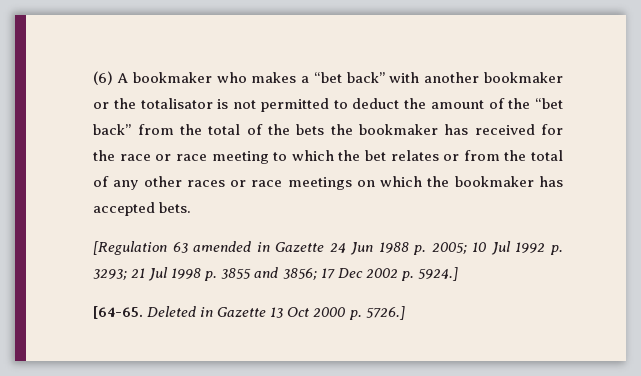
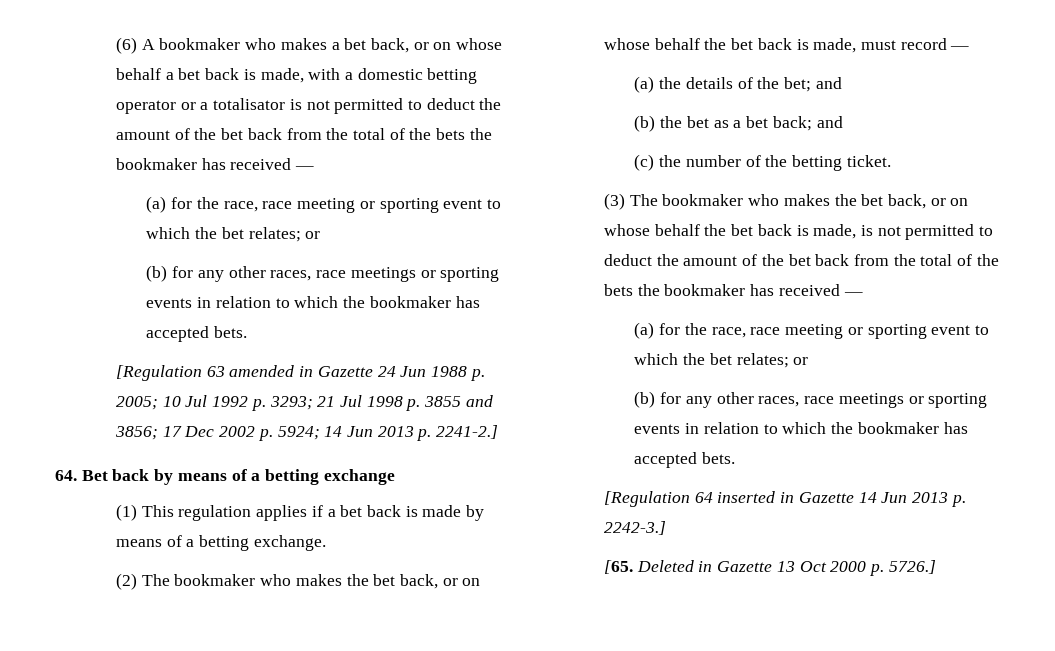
- (6) A bookmaker who makes a “bet back” with another bookmaker or the totalisator is not permitted to deduct the amount of the “bet back” from the total of the bets the bookmaker has received for the race or race meeting to which the bet relates or from the total of any other races or race meetings on which the bookmaker has accepted bets.
+ (6) A bookmaker who makes a bet back, or on whose behalf a bet back is made, with a domestic betting operator or a totalisator is not permitted to deduct the amount of the bet back from the total of the bets the bookmaker has received —
+ (a) for the race, race meeting or sporting event to which the bet relates; or
+ (b) for any other races, race meetings or sporting events in relation to which the bookmaker has accepted bets.
- [Regulation 63 amended in Gazette 24 Jun 1988 p. 2005; 10 Jul 1992 p. 3293; 21 Jul 1998 p. 3855 and 3856; 17 Dec 2002 p. 5924.]
- [64-65. Deleted in Gazette 13 Oct 2000 p. 5726.]
+ [Regulation 63 amended in Gazette 24 Jun 1988 p. 2005; 10 Jul 1992 p. 3293; 21 Jul 1998 p. 3855 and 3856; 17 Dec 2002 p. 5924; 14 Jun 2013 p. 2241-2.]
+ 64. Bet back by means of a betting exchange
+ (1) This regulation applies if a bet back is made by means of a betting exchange.
+ (2) The bookmaker who makes the bet back, or on whose behalf the bet back is made, must record —
+ (a) the details of the bet; and
+ (b) the bet as a bet back; and
+ (c) the number of the betting ticket.
+ (3) The bookmaker who makes the bet back, or on whose behalf the bet back is made, is not permitted to deduct the amount of the bet back from the total of the bets the bookmaker has received —
+ (a) for the race, race meeting or sporting event to which the bet relates; or
+ (b) for any other races, race meetings or sporting events in relation to which the bookmaker has accepted bets.
+ [Regulation 64 inserted in Gazette 14 Jun 2013 p. 2242-3.]
+ [65. Deleted in Gazette 13 Oct 2000 p. 5726.]

